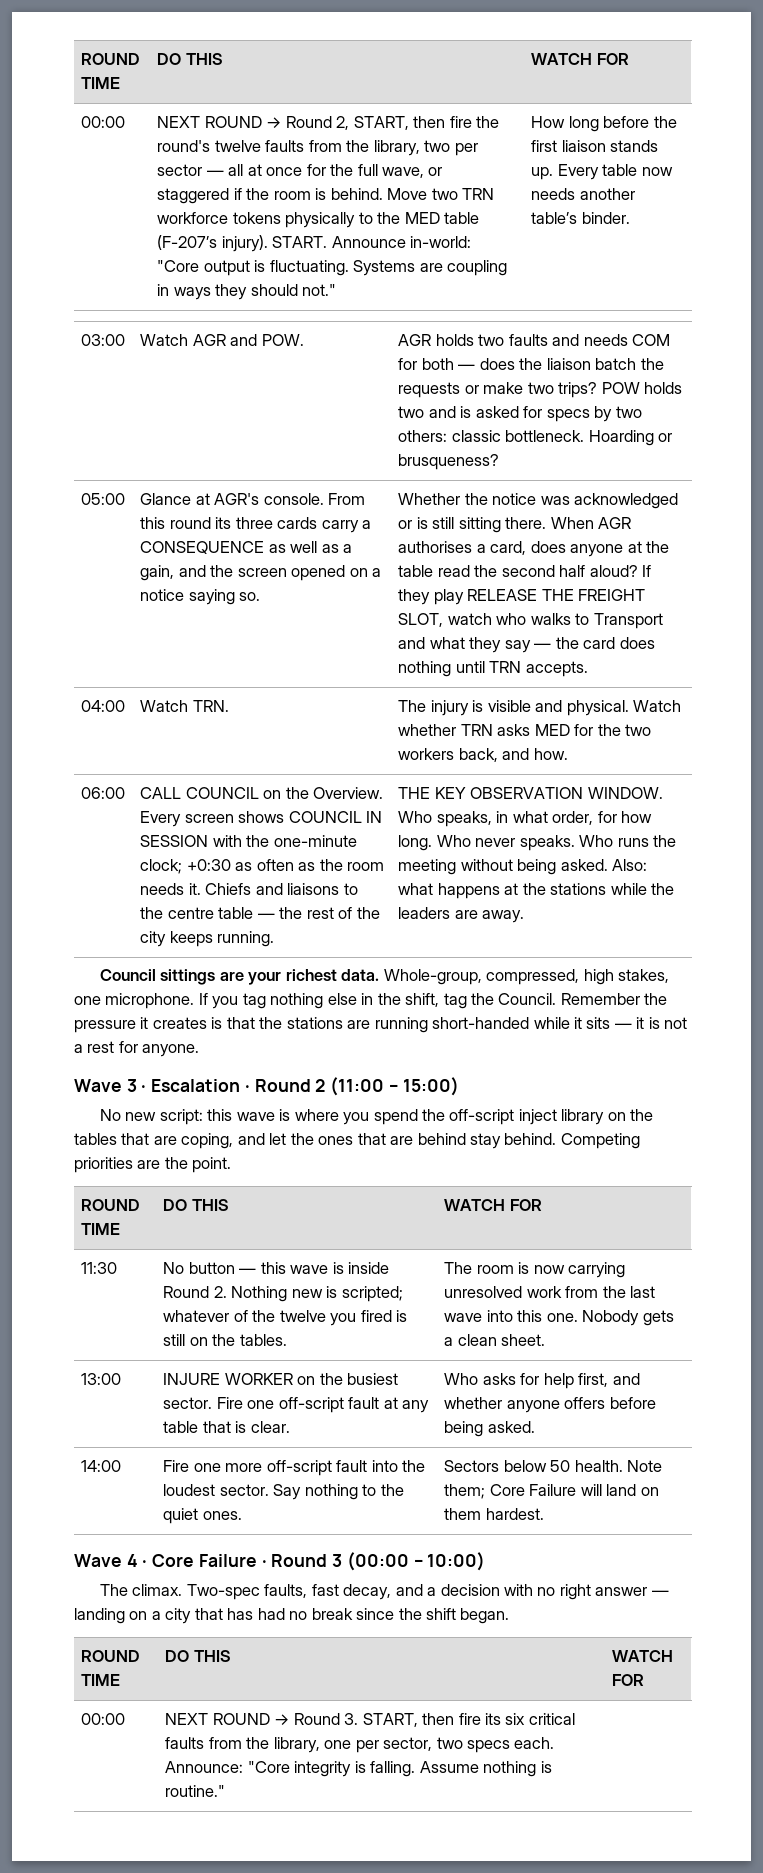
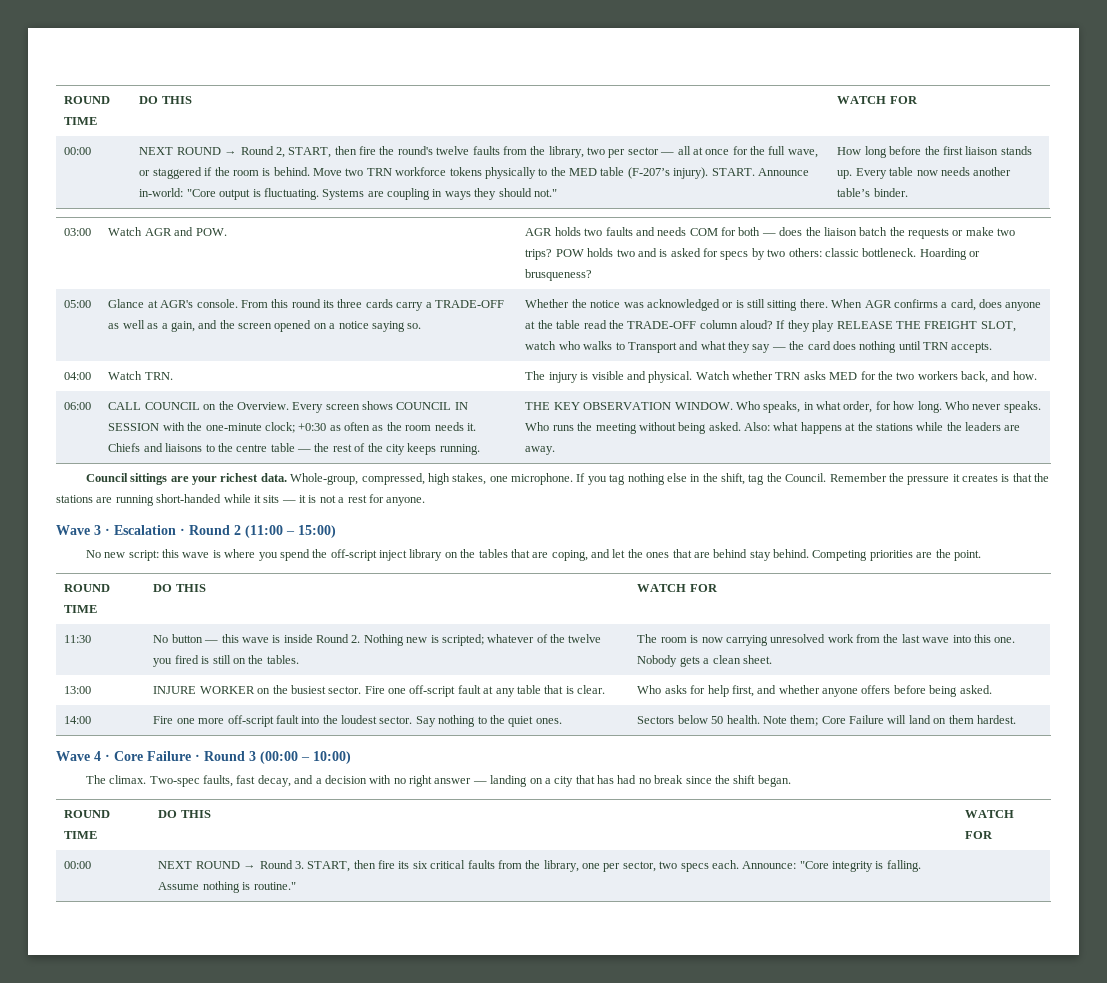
- From this round its three cards carry a CONSEQUENCE as well as a gain, and the screen opened on a notice saying so.
+ From this round its three cards carry a TRADE-OFF as well as a gain, and the screen opened on a notice saying so.
- When AGR authorises a card, does anyone at the table read the second half aloud?
+ When AGR confirms a card, does anyone at the table read the TRADE-OFF column aloud?

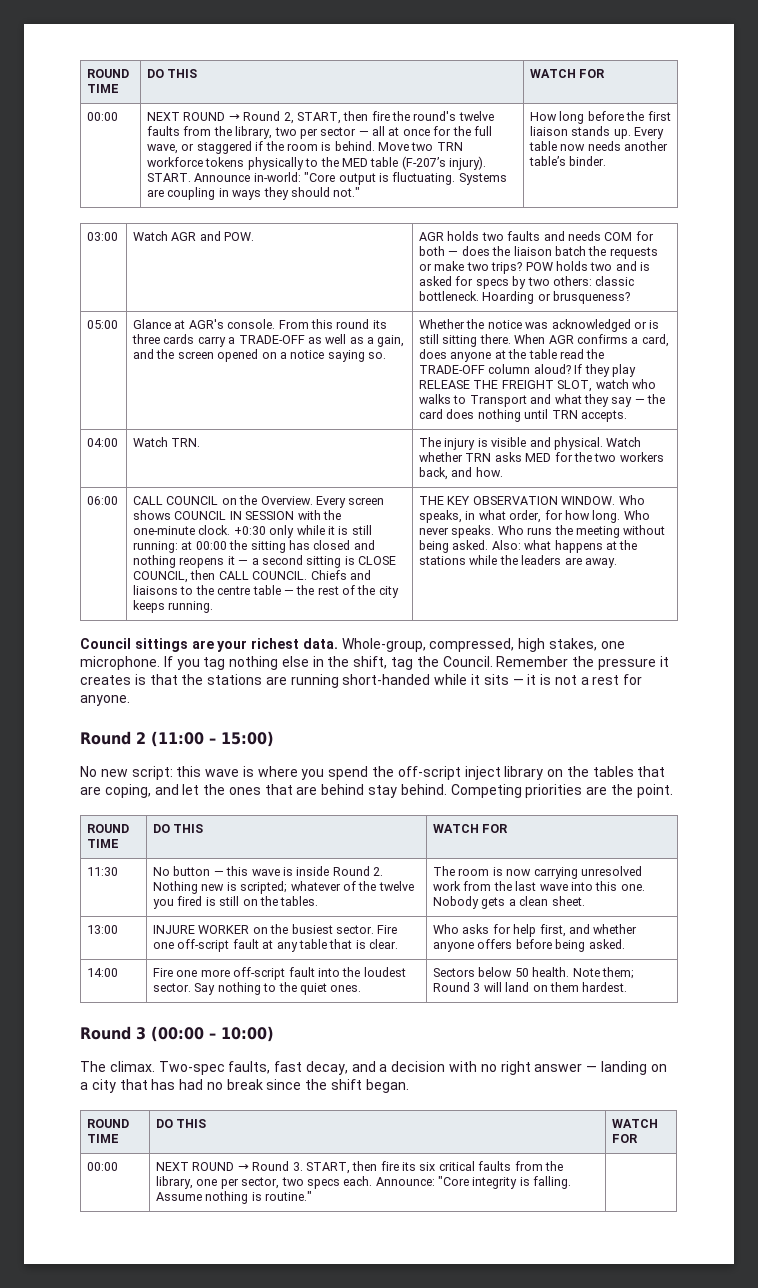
- Every screen shows COUNCIL IN SESSION with the one-minute clock; +0:30 as often as the room needs it.
+ Every screen shows COUNCIL IN SESSION with the one-minute clock. +0:30 only while it is still running: at 00:00 the sitting has closed and nothing reopens it — a second sitting is CLOSE COUNCIL, then CALL COUNCIL.
- Wave 3 · Escalation · Round 2 (11:00 – 15:00)
+ Round 2 (11:00 – 15:00)
- 14:00 | Fire one more off-script fault into the loudest sector. Say nothing to the quiet ones. | Sectors below 50 health. Note them; Core Failure will land on them hardest.
+ 14:00 | Fire one more off-script fault into the loudest sector. Say nothing to the quiet ones. | Sectors below 50 health. Note them; Round 3 will land on them hardest.
- Wave 4 · Core Failure · Round 3 (00:00 – 10:00)
+ Round 3 (00:00 – 10:00)

